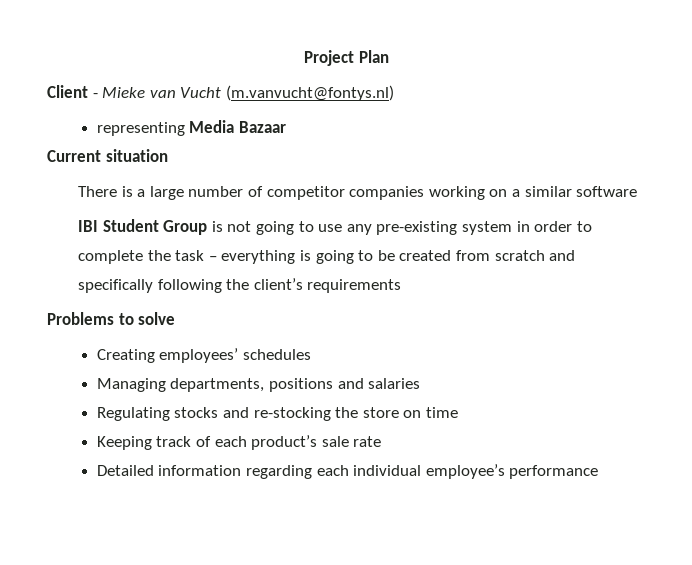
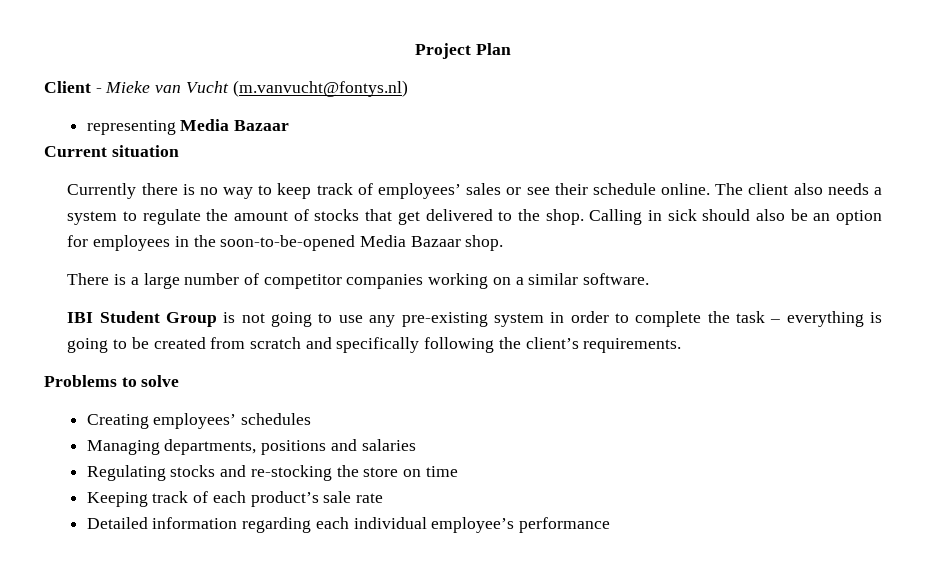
+ Currently there is no way to keep track of employees’ sales or see their schedule online. The client also needs a system to regulate the amount of stocks that get delivered to the shop. Calling in sick should also be an option for employees in the soon-to-be-opened Media Bazaar shop.
- There is a large number of competitor companies working on a similar software
+ There is a large number of competitor companies working on a similar software.
- IBI Student Group is not going to use any pre-existing system in order to complete the task – everything is going to be created from scratch and specifically following the client’s requirements
+ IBI Student Group is not going to use any pre-existing system in order to complete the task – everything is going to be created from scratch and specifically following the client’s requirements.

